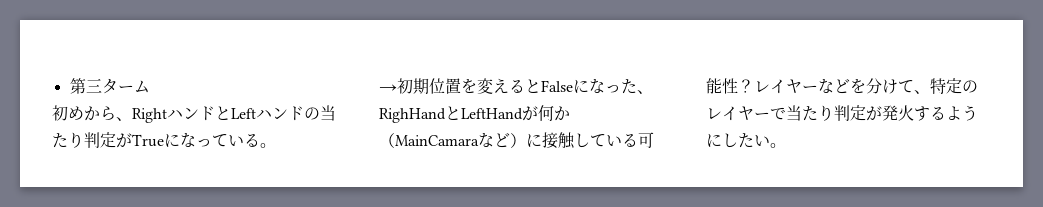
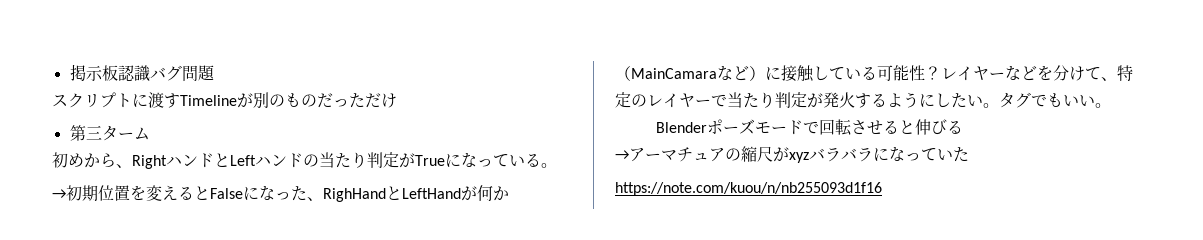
+ 掲示板認識バグ問題
+ スクリプトに渡すTimelineが別のものだっただけ
+ タグでもいい。
+ Blenderポーズモードで回転させると伸びる
+ →アーマチュアの縮尺がxyzバラバラになっていた
+ https://note.com/kuou/n/nb255093d1f16

